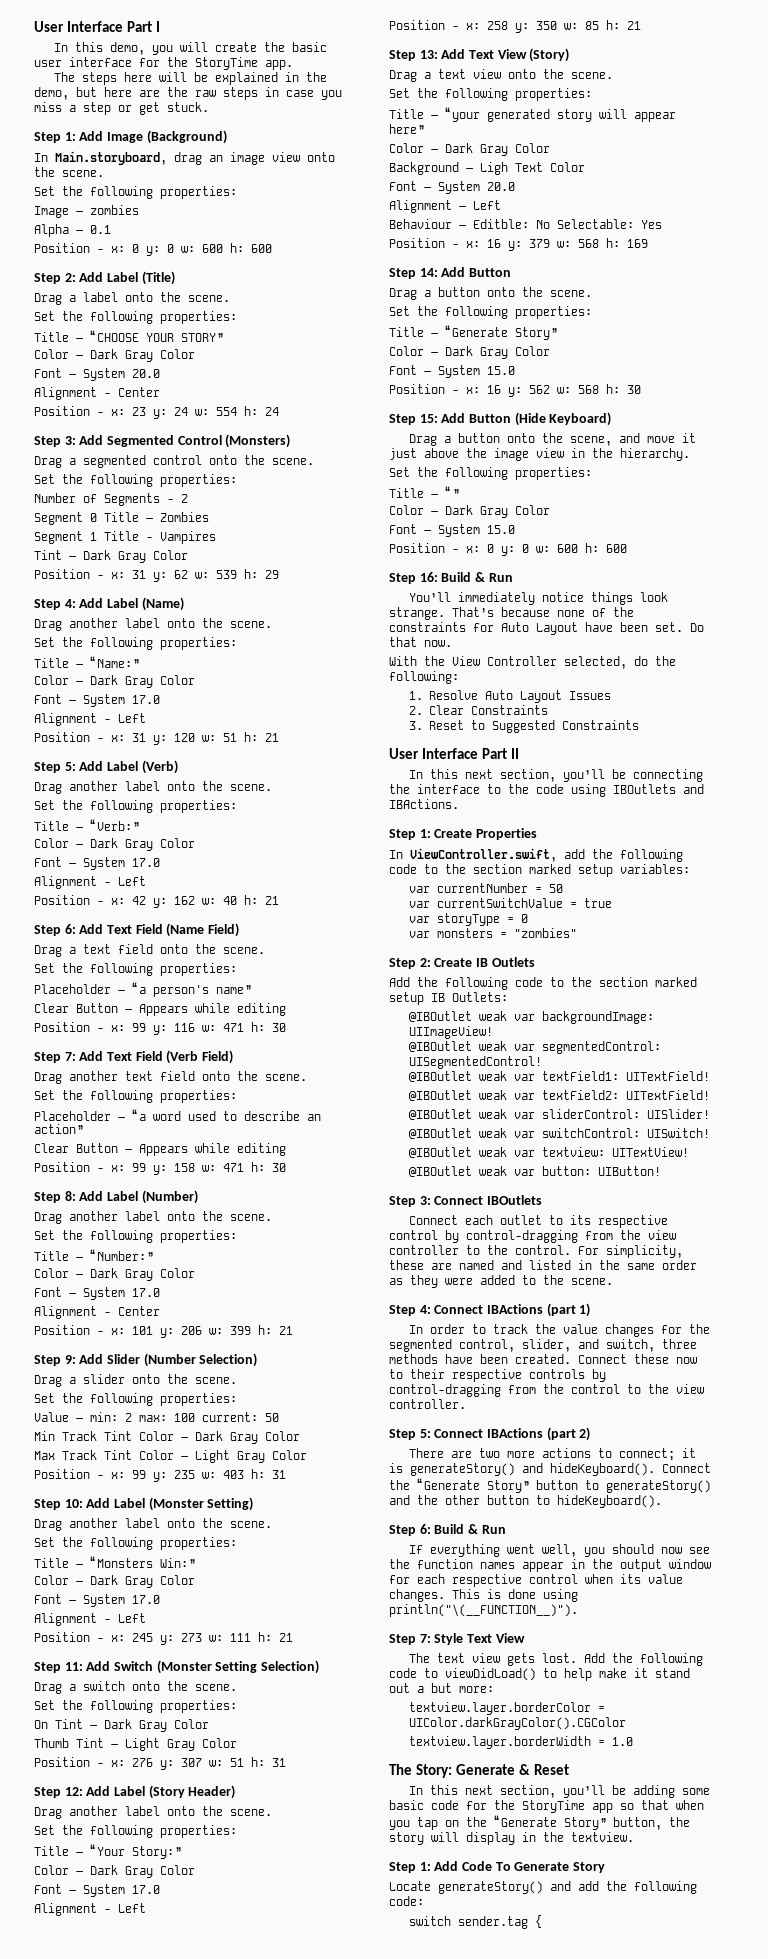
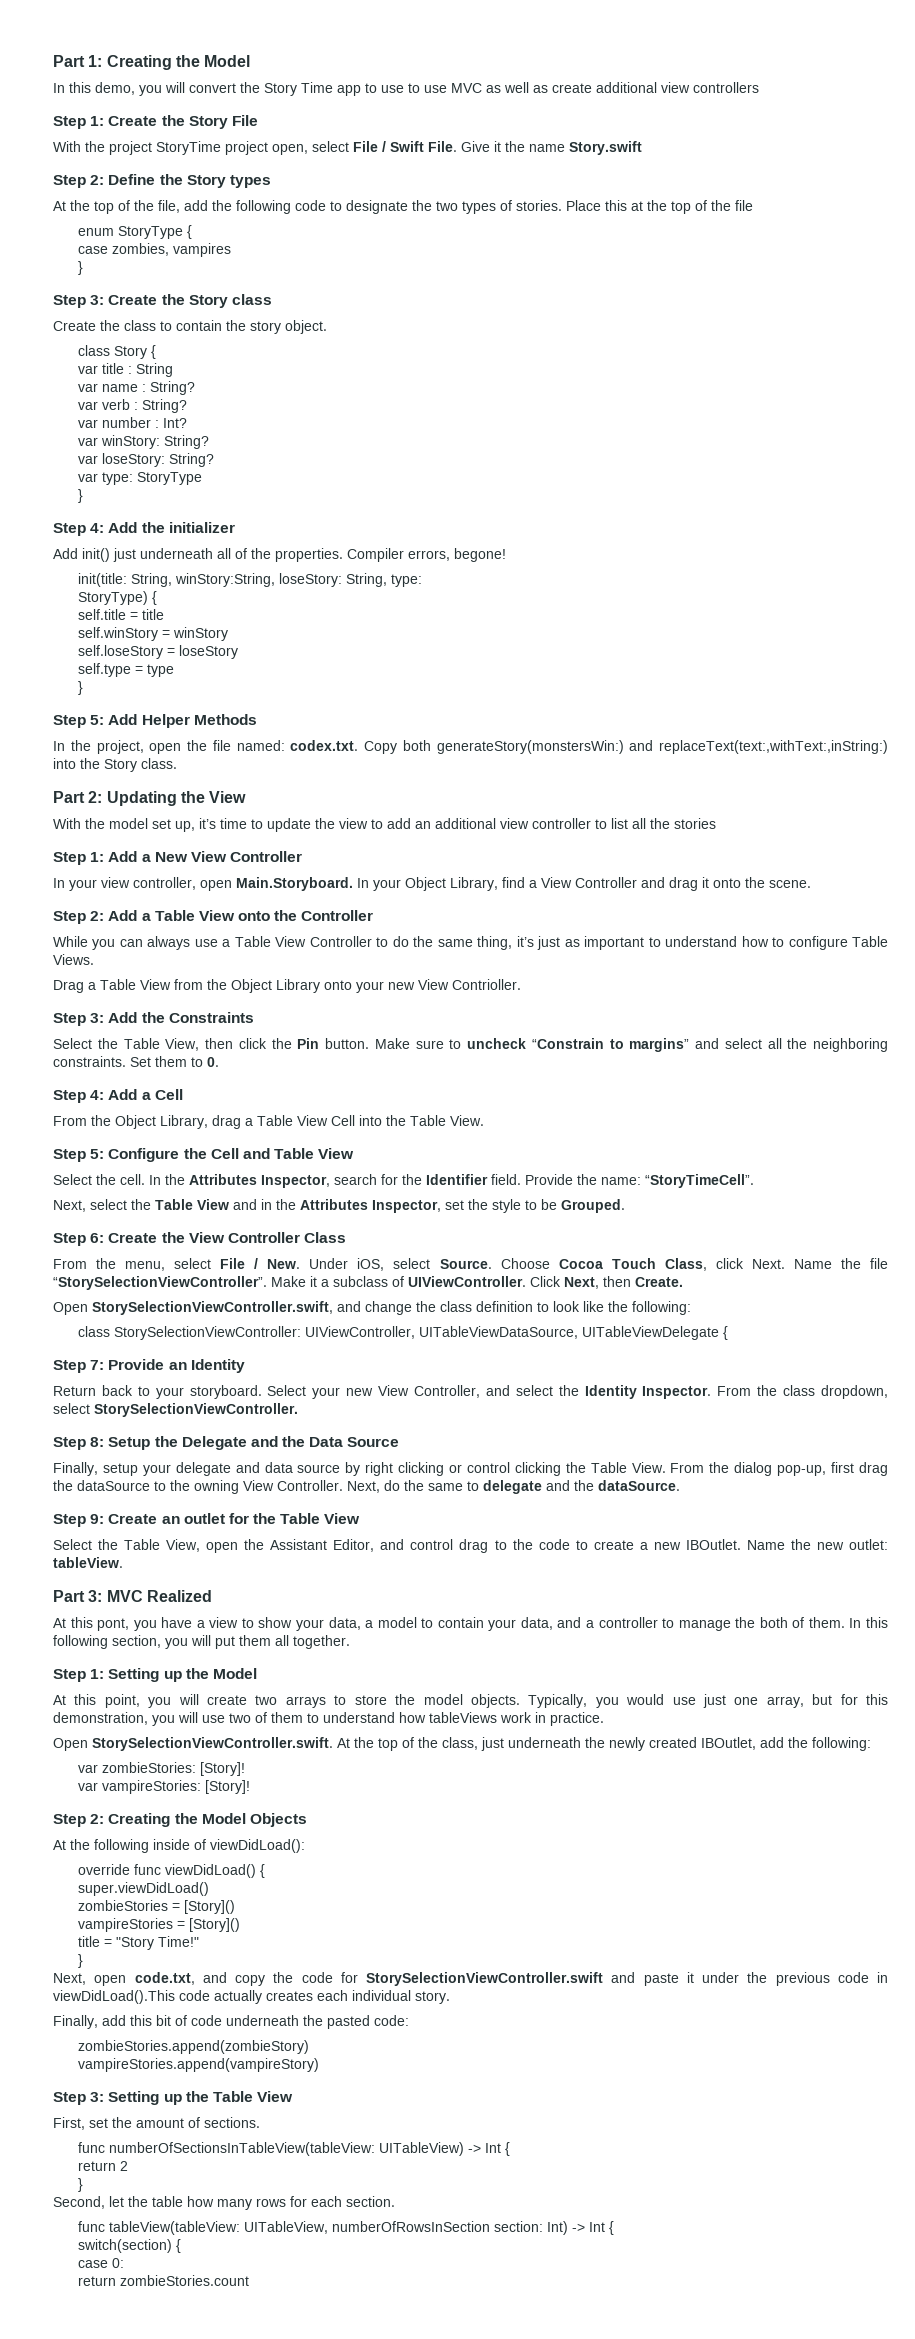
- User Interface Part I
+ Part 1: Creating the Model
- In this demo, you will create the basic user interface for the StoryTime app.
- The steps here will be explained in the demo, but here are the raw steps in case you miss a step or get stuck.
- Step 1: Add Image (Background)
- In Main.storyboard, drag an image view onto the scene.
- Set the following properties:
- Image – zombies
- Alpha – 0.1
- Position - x: 0 y: 0 w: 600 h: 600
- Step 2: Add Label (Title)
- Drag a label onto the scene.
- Set the following properties:
- Title – “CHOOSE YOUR STORY”
- Color – Dark Gray Color
- Font – System 20.0
- Alignment - Center
- Position - x: 23 y: 24 w: 554 h: 24
- Step 3: Add Segmented Control (Monsters)
- Drag a segmented control onto the scene.
- Set the following properties:
- Number of Segments - 2
- Segment 0 Title – Zombies
- Segment 1 Title - Vampires
- Tint – Dark Gray Color
- Position - x: 31 y: 62 w: 539 h: 29
- Step 4: Add Label (Name)
- Drag another label onto the scene.
- Set the following properties:
- Title – “Name:”
- Color – Dark Gray Color
- Font – System 17.0
- Alignment - Left
- Position - x: 31 y: 120 w: 51 h: 21
- Step 5: Add Label (Verb)
- Drag another label onto the scene.
- Set the following properties:
- Title – “Verb:”
- Color – Dark Gray Color
- Font – System 17.0
- Alignment - Left
- Position - x: 42 y: 162 w: 40 h: 21
- Step 6: Add Text Field (Name Field)
- Drag a text field onto the scene.
- Set the following properties:
- Placeholder – “a person's name”
- Clear Button – Appears while editing
- Position - x: 99 y: 116 w: 471 h: 30
- Step 7: Add Text Field (Verb Field)
- Drag another text field onto the scene.
- Set the following properties:
- Placeholder – “a word used to describe an action”
- Clear Button – Appears while editing
- Position - x: 99 y: 158 w: 471 h: 30
- Step 8: Add Label (Number)
- Drag another label onto the scene.
- Set the following properties:
- Title – “Number:”
- Color – Dark Gray Color
- Font – System 17.0
- Alignment - Center
- Position - x: 101 y: 206 w: 399 h: 21
- Step 9: Add Slider (Number Selection)
- Drag a slider onto the scene.
- Set the following properties:
- Value – min: 2 max: 100 current: 50
- Min Track Tint Color – Dark Gray Color
- Max Track Tint Color – Light Gray Color
- Position - x: 99 y: 235 w: 403 h: 31
- Step 10: Add Label (Monster Setting)
- Drag another label onto the scene.
- Set the following properties:
- Title – “Monsters Win:”
- Color – Dark Gray Color
- Font – System 17.0
- Alignment - Left
- Position - x: 245 y: 273 w: 111 h: 21
- Step 11: Add Switch (Monster Setting Selection)
- Drag a switch onto the scene.
- Set the following properties:
- On Tint – Dark Gray Color
- Thumb Tint – Light Gray Color
- Position - x: 276 y: 307 w: 51 h: 31
- Step 12: Add Label (Story Header)
- Drag another label onto the scene.
- Set the following properties:
- Title – “Your Story:”
- Color – Dark Gray Color
- Font – System 17.0
- Alignment - Left
- Position - x: 258 y: 350 w: 85 h: 21
- Step 13: Add Text View (Story)
- Drag a text view onto the scene.
- Set the following properties:
- Title – “your generated story will appear here”
- Color – Dark Gray Color
- Background – Ligh Text Color
- Font – System 20.0
- Alignment – Left
- Behaviour – Editble: No Selectable: Yes
- Position - x: 16 y: 379 w: 568 h: 169
- Step 14: Add Button
- Drag a button onto the scene.
- Set the following properties:
- Title – “Generate Story”
- Color – Dark Gray Color
- Font – System 15.0
- Position - x: 16 y: 562 w: 568 h: 30
- Step 15: Add Button (Hide Keyboard)
- Drag a button onto the scene, and move it just above the image view in the hierarchy.
- Set the following properties:
- Title – “”
- Color – Dark Gray Color
- Font – System 15.0
- Position - x: 0 y: 0 w: 600 h: 600
- Step 16: Build & Run
- You’ll immediately notice things look strange. That’s because none of the constraints for Auto Layout have been set. Do that now.
- With the View Controller selected, do the following:
- 1. Resolve Auto Layout Issues
- 2. Clear Constraints
- 3. Reset to Suggested Constraints
- User Interface Part II
- In this next section, you’ll be connecting the interface to the code using IBOutlets and IBActions.
- Step 1: Create Properties
- In ViewController.swift, add the following code to the section marked setup variables:
- var currentNumber = 50
- var currentSwitchValue = true
- var storyType = 0
- var monsters = "zombies"
- Step 2: Create IB Outlets
- Add the following code to the section marked setup IB Outlets:
- @IBOutlet weak var backgroundImage: UIImageView!
- @IBOutlet weak var segmentedControl: UISegmentedControl!
- @IBOutlet weak var textField1: UITextField!
- @IBOutlet weak var textField2: UITextField!
- @IBOutlet weak var sliderControl: UISlider!
- @IBOutlet weak var switchControl: UISwitch!
- @IBOutlet weak var textview: UITextView!
- @IBOutlet weak var button: UIButton!
- Step 3: Connect IBOutlets
- Connect each outlet to its respective control by control-dragging from the view controller to the control. For simplicity, these are named and listed in the same order as they were added to the scene.
- Step 4: Connect IBActions (part 1)
- In order to track the value changes for the segmented control, slider, and switch, three methods have been created. Connect these now to their respective controls by control-dragging from the control to the view controller.
- Step 5: Connect IBActions (part 2)
- There are two more actions to connect; it is generateStory() and hideKeyboard(). Connect the “Generate Story” button to generateStory() and the other button to hideKeyboard().
- Step 6: Build & Run
- If everything went well, you should now see the function names appear in the output window for each respective control when its value changes. This is done using println("\(__FUNCTION__)").
- Step 7: Style Text View
- The text view gets lost. Add the following code to viewDidLoad() to help make it stand out a but more:
- textview.layer.borderColor = UIColor.darkGrayColor().CGColor
- textview.layer.borderWidth = 1.0
- The Story: Generate & Reset
- In this next section, you’ll be adding some basic code for the StoryTime app so that when you tap on the “Generate Story” button, the story will display in the textview.
- Step 1: Add Code To Generate Story
- Locate generateStory() and add the following code:
- switch sender.tag {
+ In this demo, you will convert the Story Time app to use to use MVC as well as create additional view controllers
+ Step 1: Create the Story File
+ With the project StoryTime project open, select File / Swift File. Give it the name Story.swift
+ Step 2: Define the Story types
+ At the top of the file, add the following code to designate the two types of stories. Place this at the top of the file
+ enum StoryType {
+ case zombies, vampires
+ }
+ Step 3: Create the Story class
+ Create the class to contain the story object.
+ class Story {
+ var title : String
+ var name : String?
+ var verb : String?
+ var number : Int?
+ var winStory: String?
+ var loseStory: String?
+ var type: StoryType
+ }
+ Step 4: Add the initializer
+ Add init() just underneath all of the properties. Compiler errors, begone!
+ init(title: String, winStory:String, loseStory: String, type:
+ StoryType) {
+ self.title = title
+ self.winStory = winStory
+ self.loseStory = loseStory
+ self.type = type
+ }
+ Step 5: Add Helper Methods
+ In the project, open the file named: codex.txt. Copy both generateStory(monstersWin:) and replaceText(text:,withText:,inString:) into the Story class.
+ Part 2: Updating the View
+ With the model set up, it’s time to update the view to add an additional view controller to list all the stories
+ Step 1: Add a New View Controller
+ In your view controller, open Main.Storyboard. In your Object Library, find a View Controller and drag it onto the scene.
+ Step 2: Add a Table View onto the Controller
+ While you can always use a Table View Controller to do the same thing, it’s just as important to understand how to configure Table Views.
+ Drag a Table View from the Object Library onto your new View Contrioller.
+ Step 3: Add the Constraints
+ Select the Table View, then click the Pin button. Make sure to uncheck “Constrain to margins” and select all the neighboring constraints. Set them to 0.
+ Step 4: Add a Cell
+ From the Object Library, drag a Table View Cell into the Table View.
+ Step 5: Configure the Cell and Table View
+ Select the cell. In the Attributes Inspector, search for the Identifier field. Provide the name: “StoryTimeCell”.
+ Next, select the Table View and in the Attributes Inspector, set the style to be Grouped.
+ Step 6: Create the View Controller Class
+ From the menu, select File / New. Under iOS, select Source. Choose Cocoa Touch Class, click Next. Name the file “StorySelectionViewController”. Make it a subclass of UIViewController. Click Next, then Create.
+ Open StorySelectionViewController.swift, and change the class definition to look like the following:
+ class StorySelectionViewController: UIViewController, UITableViewDataSource, UITableViewDelegate {
+ Step 7: Provide an Identity
+ Return back to your storyboard. Select your new View Controller, and select the Identity Inspector. From the class dropdown, select StorySelectionViewController.
+ Step 8: Setup the Delegate and the Data Source
+ Finally, setup your delegate and data source by right clicking or control clicking the Table View. From the dialog pop-up, first drag the dataSource to the owning View Controller. Next, do the same to delegate and the dataSource.
+ Step 9: Create an outlet for the Table View
+ Select the Table View, open the Assistant Editor, and control drag to the code to create a new IBOutlet. Name the new outlet: tableView.
+ Part 3: MVC Realized
+ At this pont, you have a view to show your data, a model to contain your data, and a controller to manage the both of them. In this following section, you will put them all together.
+ Step 1: Setting up the Model
+ At this point, you will create two arrays to store the model objects. Typically, you would use just one array, but for this demonstration, you will use two of them to understand how tableViews work in practice.
+ Open StorySelectionViewController.swift. At the top of the class, just underneath the newly created IBOutlet, add the following:
+ var zombieStories: [Story]!
+ var vampireStories: [Story]!
+ Step 2: Creating the Model Objects
+ At the following inside of viewDidLoad():
+ override func viewDidLoad() {
+ super.viewDidLoad()
+ zombieStories = [Story]()
+ vampireStories = [Story]()
+ title = "Story Time!"
+ }
+ Next, open code.txt, and copy the code for StorySelectionViewController.swift and paste it under the previous code in viewDidLoad().This code actually creates each individual story.
+ Finally, add this bit of code underneath the pasted code:
+ zombieStories.append(zombieStory)
+ vampireStories.append(vampireStory)
+ Step 3: Setting up the Table View
+ First, set the amount of sections.
+ func numberOfSectionsInTableView(tableView: UITableView) -> Int {
+ return 2
+ }
+ Second, let the table how many rows for each section.
+ func tableView(tableView: UITableView, numberOfRowsInSection section: Int) -> Int {
+ switch(section) {
+ case 0:
+ return zombieStories.count

